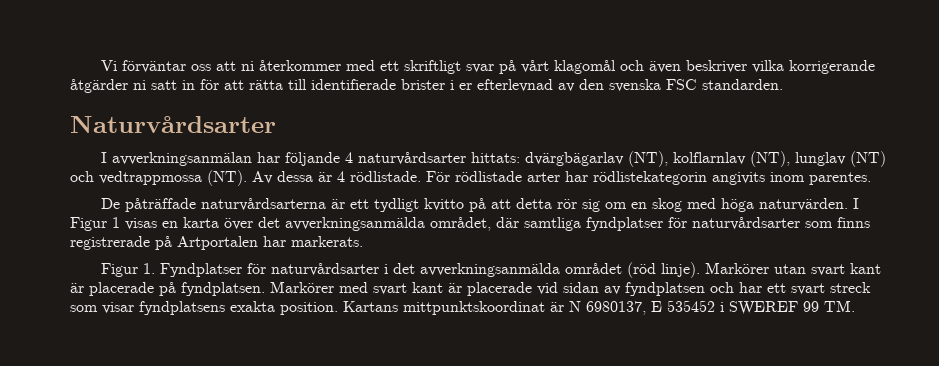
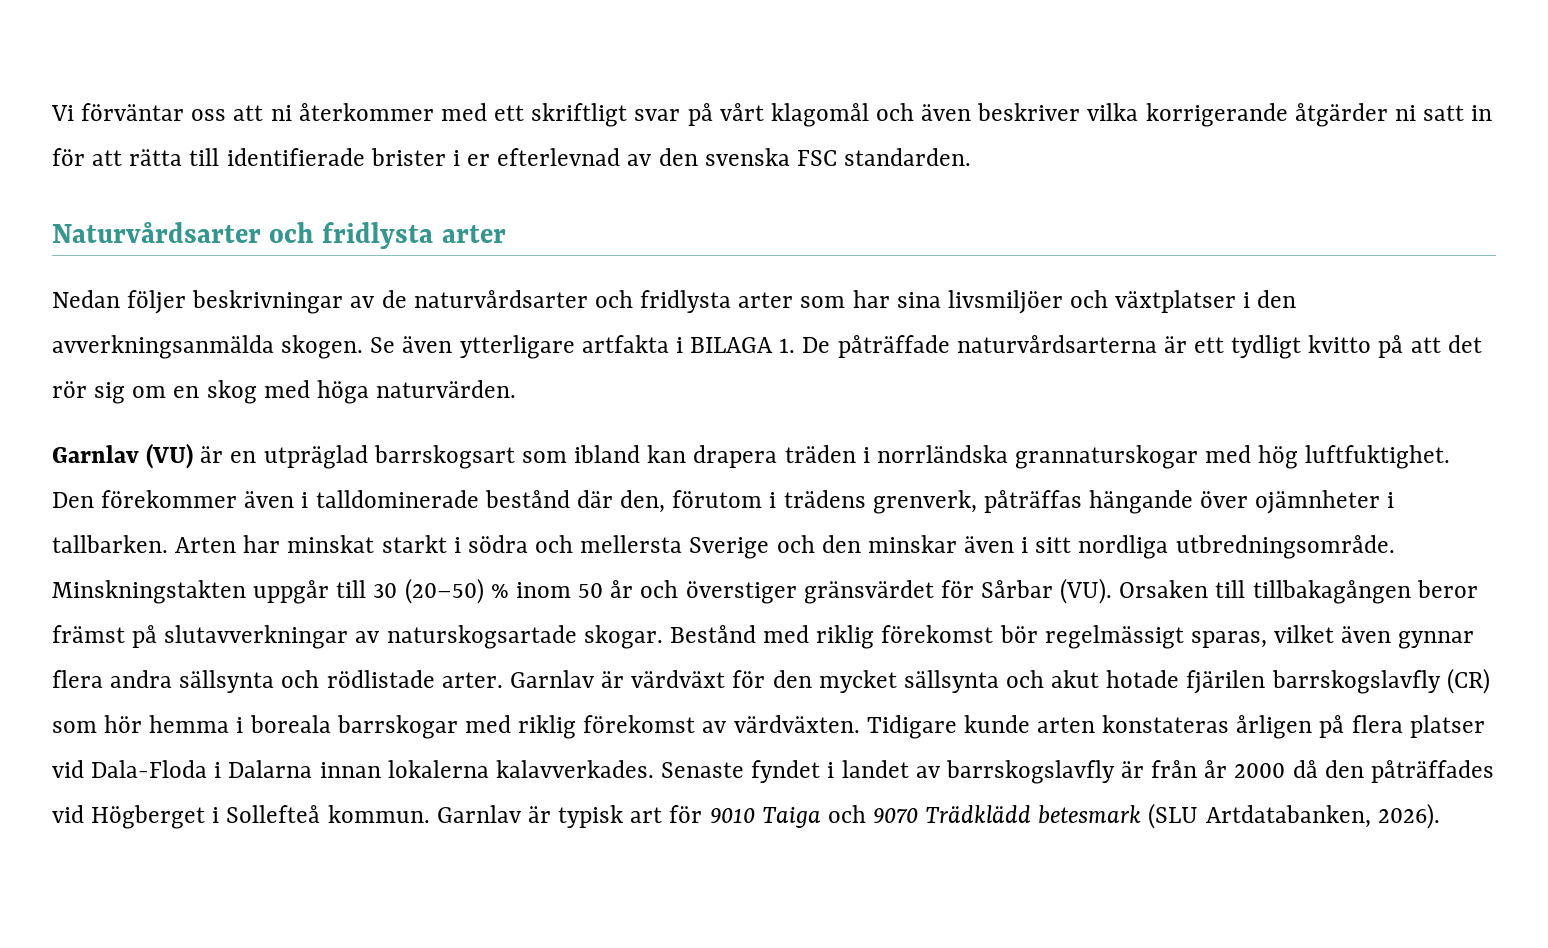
- Naturvårdsarter
- I avverkningsanmälan har följande 4 naturvårdsarter hittats: dvärgbägarlav (NT), kolflarnlav (NT), lunglav (NT) och vedtrappmossa (NT). Av dessa är 4 rödlistade. För rödlistade arter har rödlistekategorin angivits inom parentes.
- De påträffade naturvårdsarterna är ett tydligt kvitto på att detta rör sig om en skog med höga naturvärden. I Figur 1 visas en karta över det avverkningsanmälda området, där samtliga fyndplatser för naturvårdsarter som finns registrerade på Artportalen har markerats.
- Figur 1. Fyndplatser för naturvårdsarter i det avverkningsanmälda området (röd linje). Markörer utan svart kant är placerade på fyndplatsen. Markörer med svart kant är placerade vid sidan av fyndplatsen och har ett svart streck som visar fyndplatsens exakta position. Kartans mittpunktskoordinat är N 6980137, E 535452 i SWEREF 99 TM.
+ Naturvårdsarter och fridlysta arter
+ Nedan följer beskrivningar av de naturvårdsarter och fridlysta arter som har sina livsmiljöer och växtplatser i den avverkningsanmälda skogen. Se även ytterligare artfakta i BILAGA 1. De påträffade naturvårdsarterna är ett tydligt kvitto på att det rör sig om en skog med höga naturvärden.
+ Garnlav (VU) är en utpräglad barrskogsart som ibland kan drapera träden i norrländska grannaturskogar med hög luftfuktighet. Den förekommer även i talldominerade bestånd där den, förutom i trädens grenverk, påträffas hängande över ojämnheter i tallbarken. Arten har minskat starkt i södra och mellersta Sverige och den minskar även i sitt nordliga utbredningsområde. Minskningstakten uppgår till 30 (20–50) % inom 50 år och överstiger gränsvärdet för Sårbar (VU). Orsaken till tillbakagången beror främst på slutavverkningar av naturskogsartade skogar. Bestånd med riklig förekomst bör regelmässigt sparas, vilket även gynnar flera andra sällsynta och rödlistade arter. Garnlav är värdväxt för den mycket sällsynta och akut hotade fjärilen barrskogslavfly (CR) som hör hemma i boreala barrskogar med riklig förekomst av värdväxten. Tidigare kunde arten konstateras årligen på flera platser vid Dala-Floda i Dalarna innan lokalerna kalavverkades. Senaste fyndet i landet av barrskogslavfly är från år 2000 då den påträffades vid Högberget i Sollefteå kommun. Garnlav är typisk art för 9010 Taiga och 9070 Trädklädd betesmark (SLU Artdatabanken, 2026).

